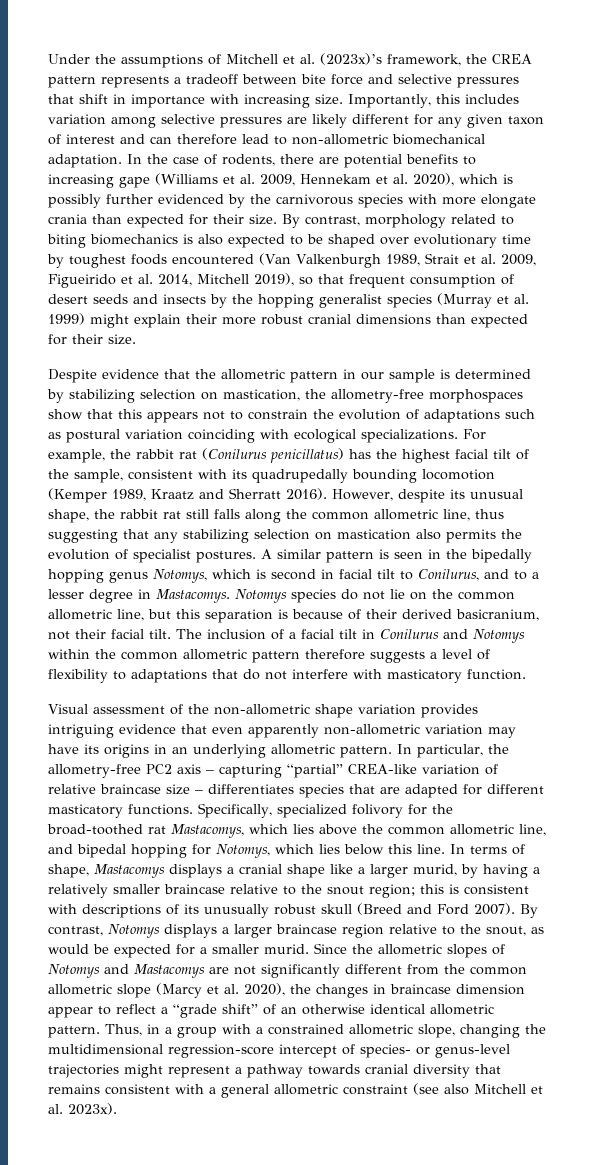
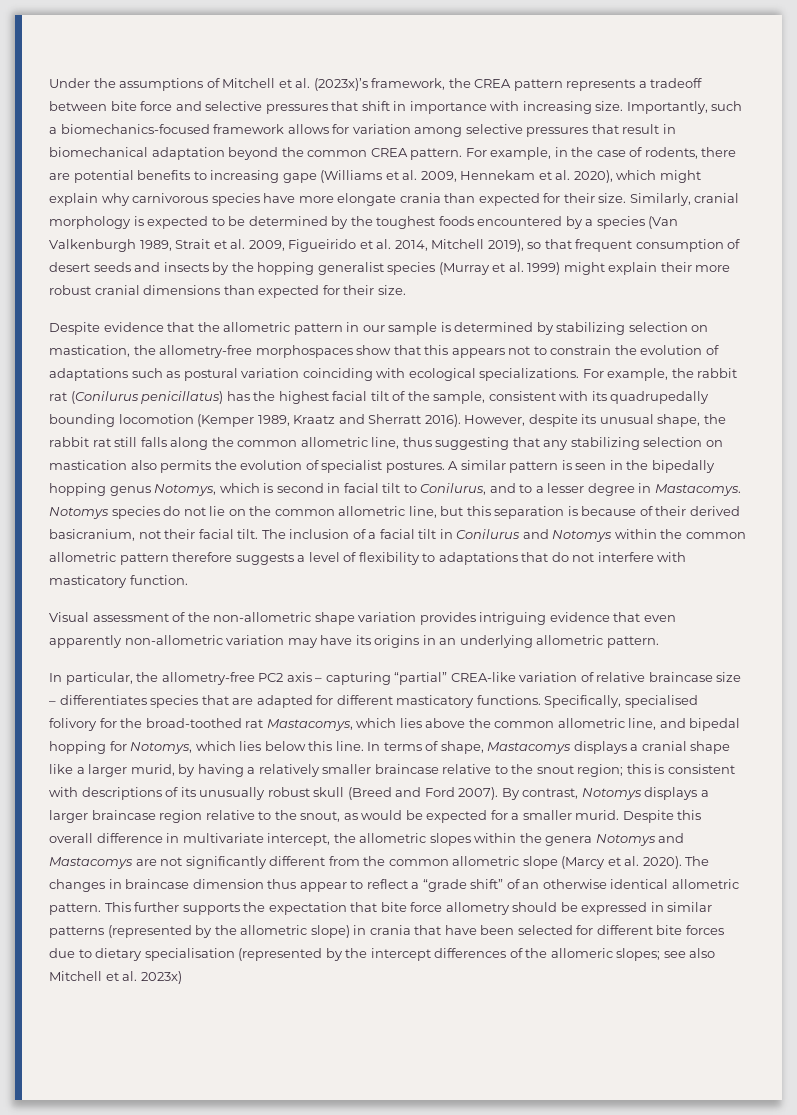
- Importantly, this includes variation among selective pressures are likely different for any given taxon of interest and can therefore lead to non-allometric biomechanical adaptation. In the case of rodents, there are potential benefits to increasing gape (Williams et al. 2009, Hennekam et al. 2020), which is possibly further evidenced by the carnivorous species with more elongate crania than expected for their size.
+ Importantly, such a biomechanics-focused framework allows for variation among selective pressures that result in biomechanical adaptation beyond the common CREA pattern. For example, in the case of rodents, there are potential benefits to increasing gape (Williams et al. 2009, Hennekam et al. 2020), which might explain why carnivorous species have more elongate crania than expected for their size.
- By contrast, morphology related to biting biomechanics is also expected to be shaped over evolutionary time by toughest foods encountered (Van Valkenburgh 1989, Strait et al. 2009, Figueirido et al. 2014, Mitchell 2019), so that frequent consumption of desert seeds and insects by the hopping generalist species (Murray et al. 1999) might explain their more robust cranial dimensions than expected for their size.
+ Similarly, cranial morphology is expected to be determined by the toughest foods encountered by a species (Van Valkenburgh 1989, Strait et al. 2009, Figueirido et al. 2014, Mitchell 2019), so that frequent consumption of desert seeds and insects by the hopping generalist species (Murray et al. 1999) might explain their more robust cranial dimensions than expected for their size.
- Visual assessment of the non-allometric shape variation provides intriguing evidence that even apparently non-allometric variation may have its origins in an underlying allometric pattern. In particular, the allometry-free PC2 axis – capturing “partial” CREA-like variation of relative braincase size – differentiates species that are adapted for different masticatory functions.
+ Visual assessment of the non-allometric shape variation provides intriguing evidence that even apparently non-allometric variation may have its origins in an underlying allometric pattern.
+ In particular, the allometry-free PC2 axis – capturing “partial” CREA-like variation of relative braincase size – differentiates species that are adapted for different masticatory functions.
- Specifically, specialized folivory for the broad-toothed rat Mastacomys, which lies above the common allometric line, and bipedal hopping for Notomys, which lies below this line.
+ Specifically, specialised folivory for the broad-toothed rat Mastacomys, which lies above the common allometric line, and bipedal hopping for Notomys, which lies below this line.
- Since the allometric slopes of Notomys and Mastacomys are not significantly different from the common allometric slope (Marcy et al. 2020), the changes in braincase dimension appear to reflect a “grade shift” of an otherwise identical allometric pattern.
+ Despite this overall difference in multivariate intercept, the allometric slopes within the genera Notomys and Mastacomys are not significantly different from the common allometric slope (Marcy et al. 2020). The changes in braincase dimension thus appear to reflect a “grade shift” of an otherwise identical allometric pattern.
- Thus, in a group with a constrained allometric slope, changing the multidimensional regression-score intercept of species- or genus-level trajectories might represent a pathway towards cranial diversity that remains consistent with a general allometric constraint (see also Mitchell et al. 2023x).
+ This further supports the expectation that bite force allometry should be expressed in similar patterns (represented by the allometric slope) in crania that have been selected for different bite forces due to dietary specialisation (represented by the intercept differences of the allomeric slopes; see also Mitchell et al. 2023x)

